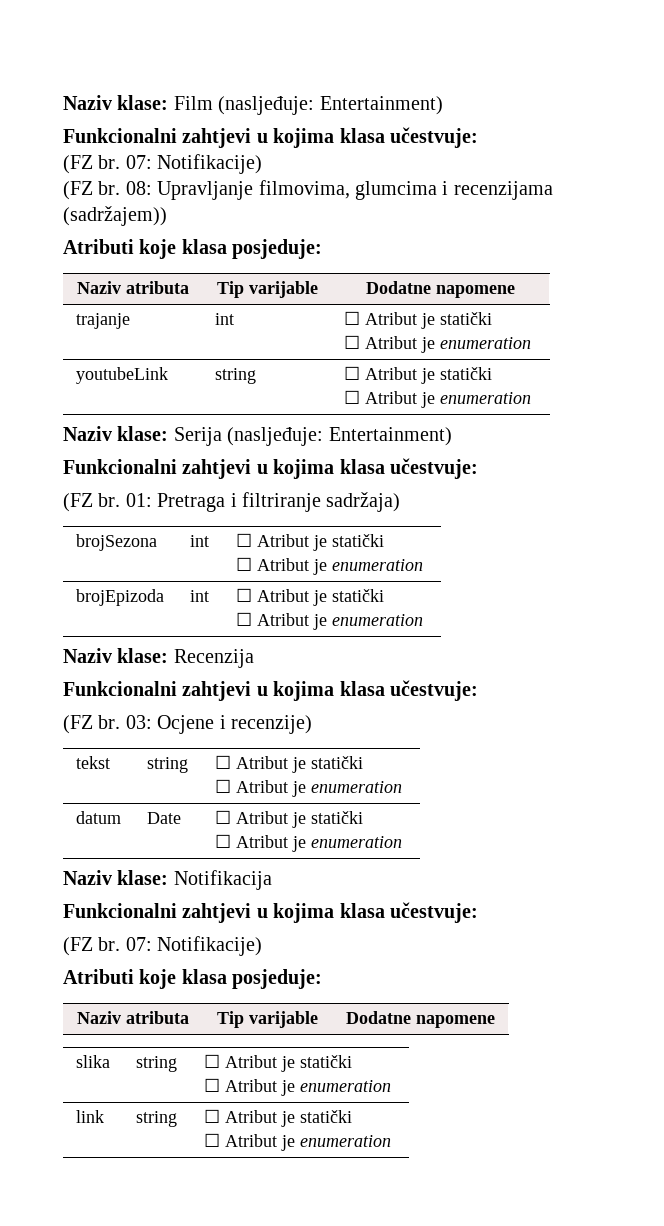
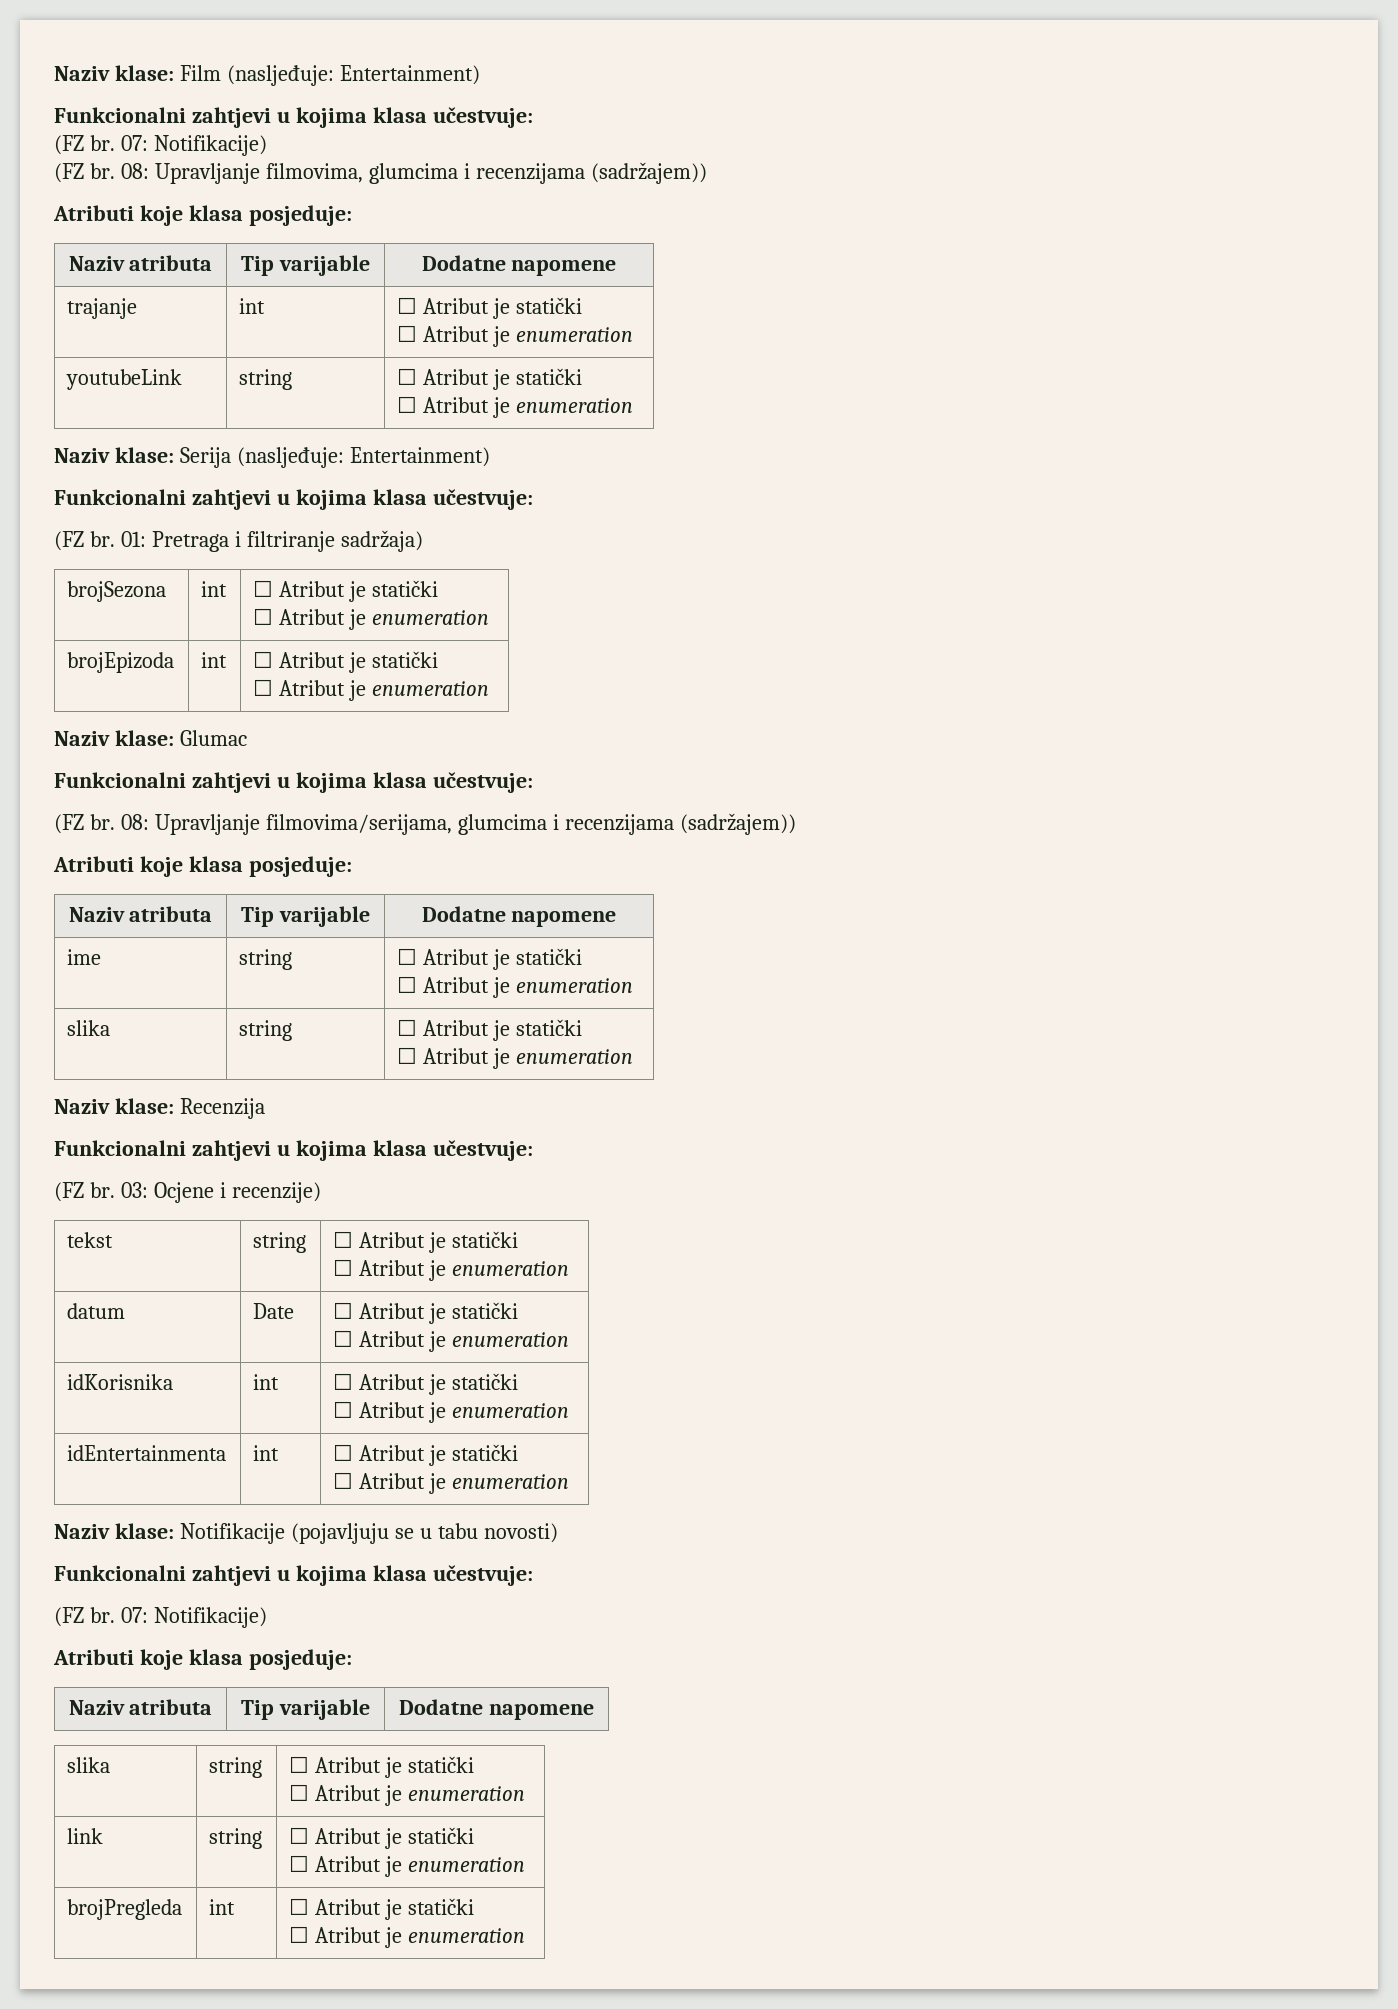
+ Naziv klase: Glumac
+ Funkcionalni zahtjevi u kojima klasa učestvuje:
+ (FZ br. 08: Upravljanje filmovima/serijama, glumcima i recenzijama (sadržajem))
+ Atributi koje klasa posjeduje:
+ Naziv atributa | Tip varijable | Dodatne napomene
+ ime | string | ☐ Atribut je statički
+ ☐ Atribut je enumeration
+ slika | string | ☐ Atribut je statički
+ ☐ Atribut je enumeration
- Naziv klase: Notifikacija
+ idKorisnika | int | ☐ Atribut je statički
+ ☐ Atribut je enumeration
+ idEntertainmenta | int | ☐ Atribut je statički
+ ☐ Atribut je enumeration
+ Naziv klase: Notifikacije (pojavljuju se u tabu novosti)
+ brojPregleda | int | ☐ Atribut je statički
+ ☐ Atribut je enumeration

